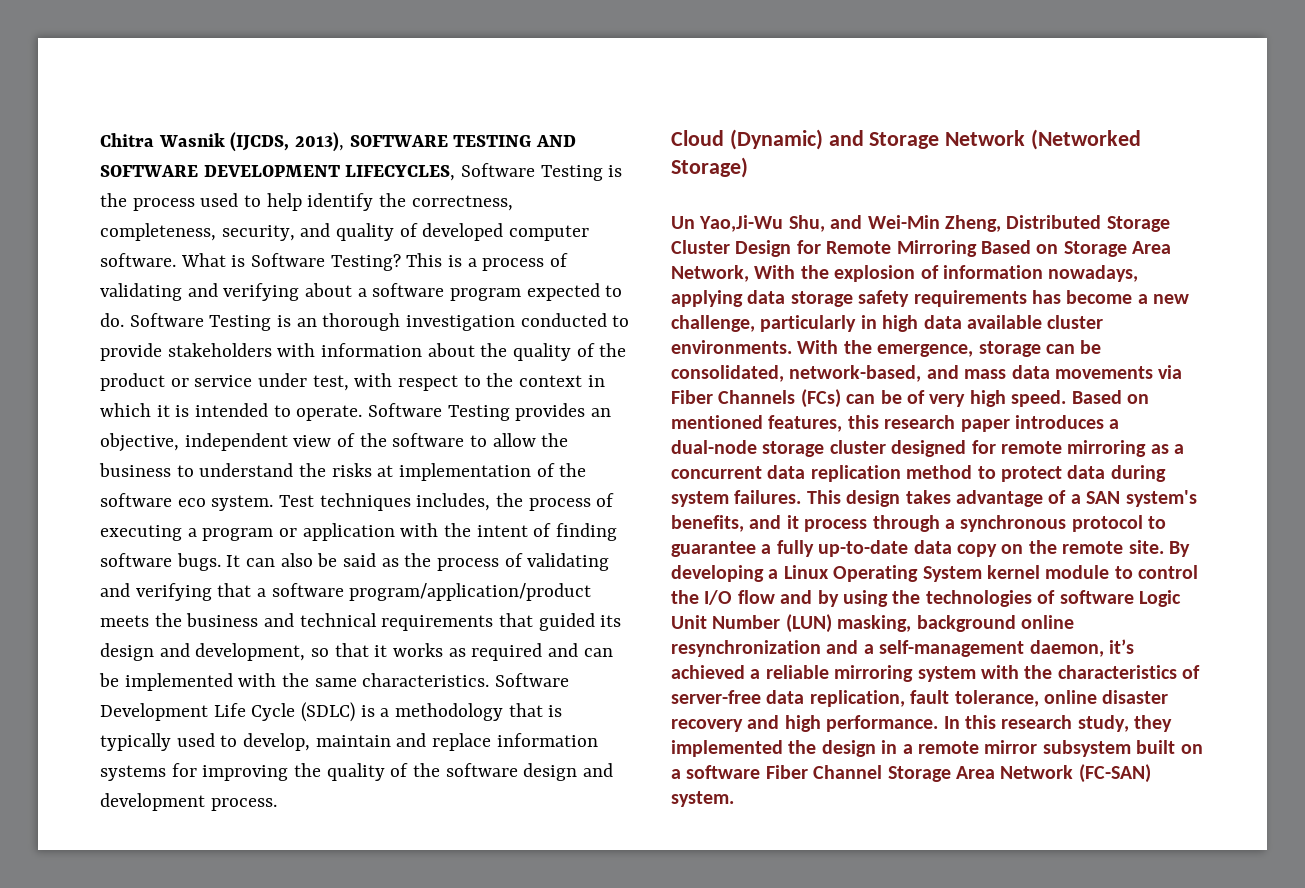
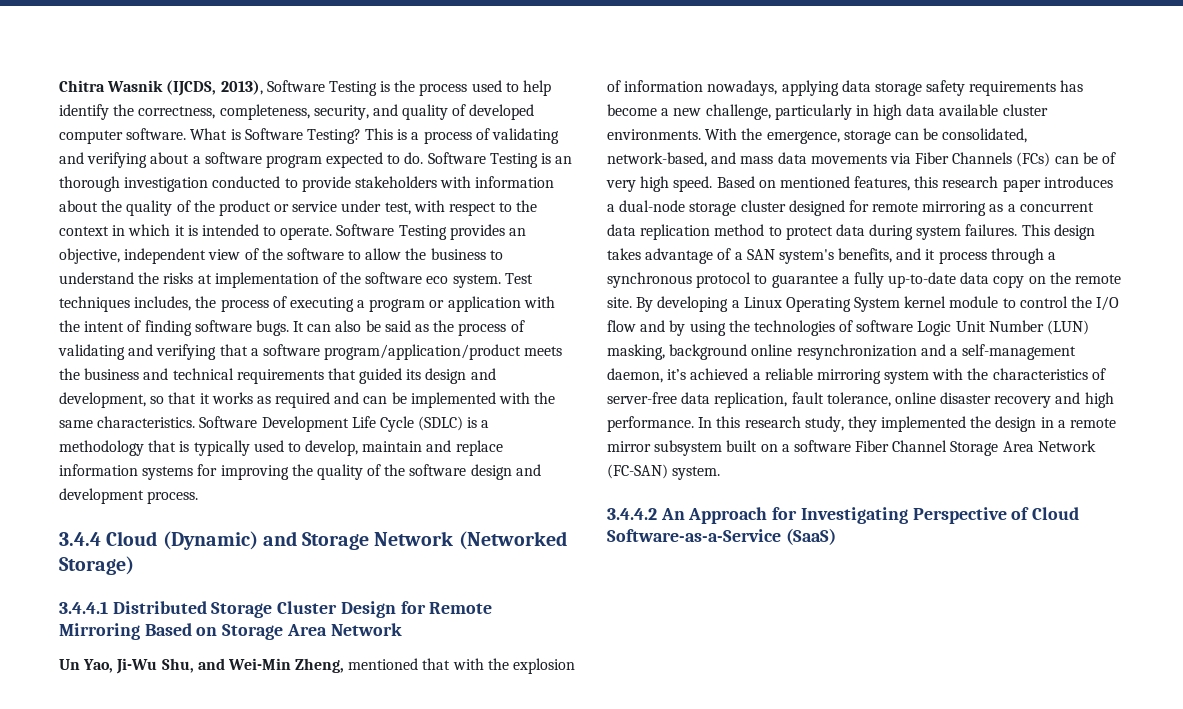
- Chitra Wasnik (IJCDS, 2013), SOFTWARE TESTING AND SOFTWARE DEVELOPMENT LIFECYCLES, Software Testing is the process used to help identify the correctness, completeness, security, and quality of developed computer software.
+ Chitra Wasnik (IJCDS, 2013), Software Testing is the process used to help identify the correctness, completeness, security, and quality of developed computer software.
- Cloud (Dynamic) and Storage Network (Networked Storage)
+ 3.4.4 Cloud (Dynamic) and Storage Network (Networked Storage)
- Un Yao,Ji-Wu Shu, and Wei-Min Zheng, Distributed Storage Cluster Design for Remote Mirroring Based on Storage Area Network, With the explosion of information nowadays, applying data storage safety requirements has become a new challenge, particularly in high data available cluster environments.
+ 3.4.4.1 Distributed Storage Cluster Design for Remote Mirroring Based on Storage Area Network
+ Un Yao, Ji-Wu Shu, and Wei-Min Zheng, mentioned that with the explosion of information nowadays, applying data storage safety requirements has become a new challenge, particularly in high data available cluster environments.
+ 3.4.4.2 An Approach for Investigating Perspective of Cloud Software-as-a-Service (SaaS)

